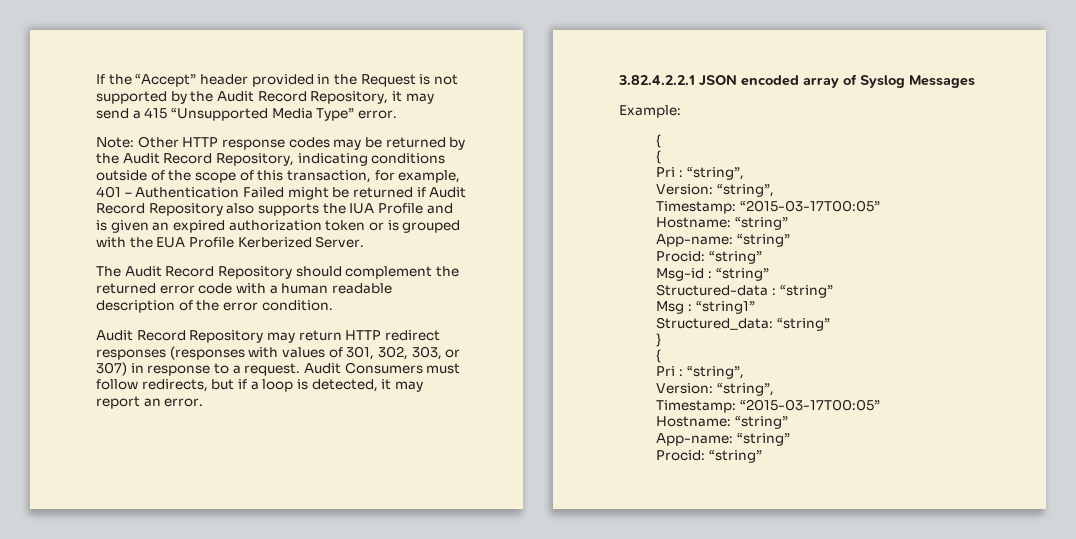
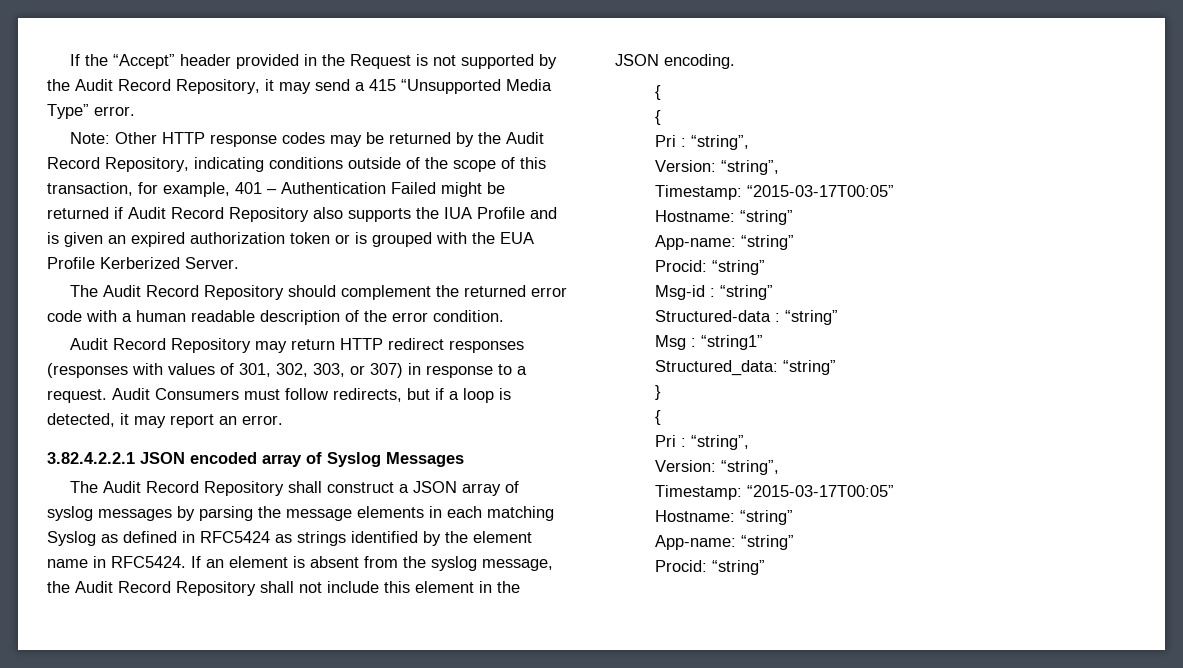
- Example:
+ The Audit Record Repository shall construct a JSON array of syslog messages by parsing the message elements in each matching Syslog as defined in RFC5424 as strings identified by the element name in RFC5424. If an element is absent from the syslog message, the Audit Record Repository shall not include this element in the JSON encoding.

